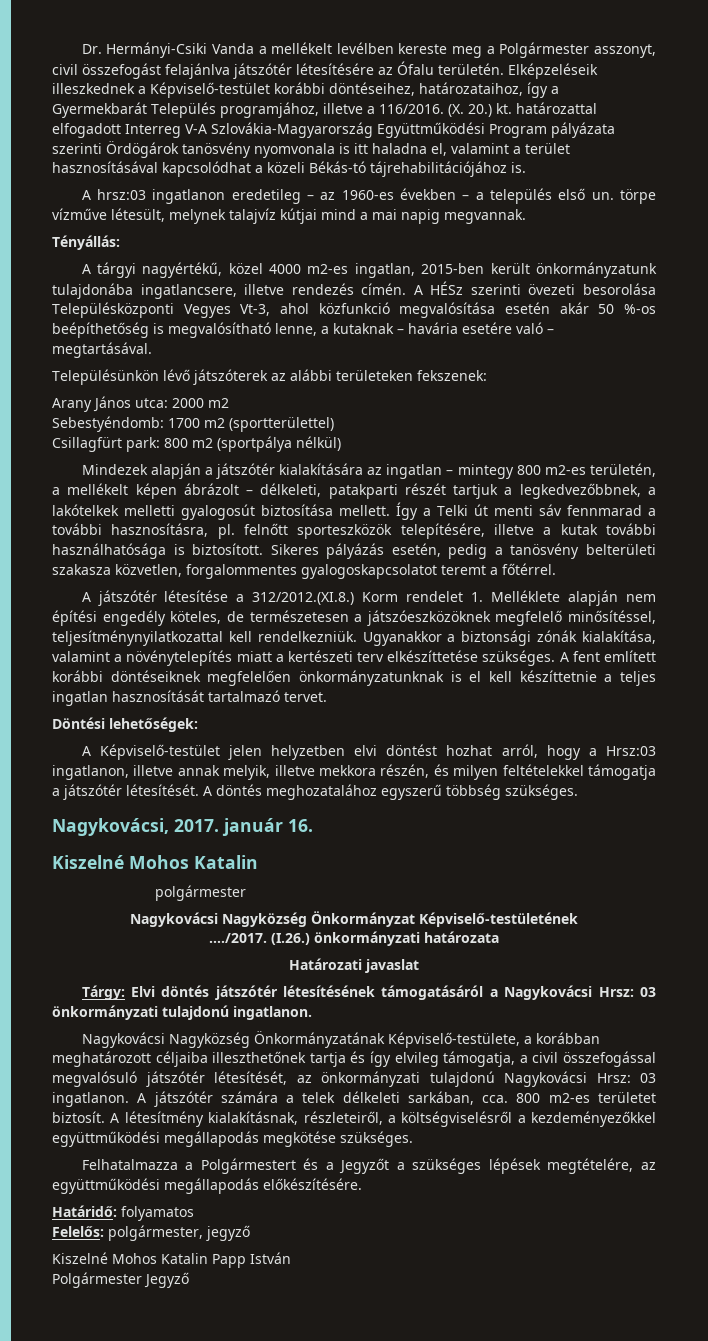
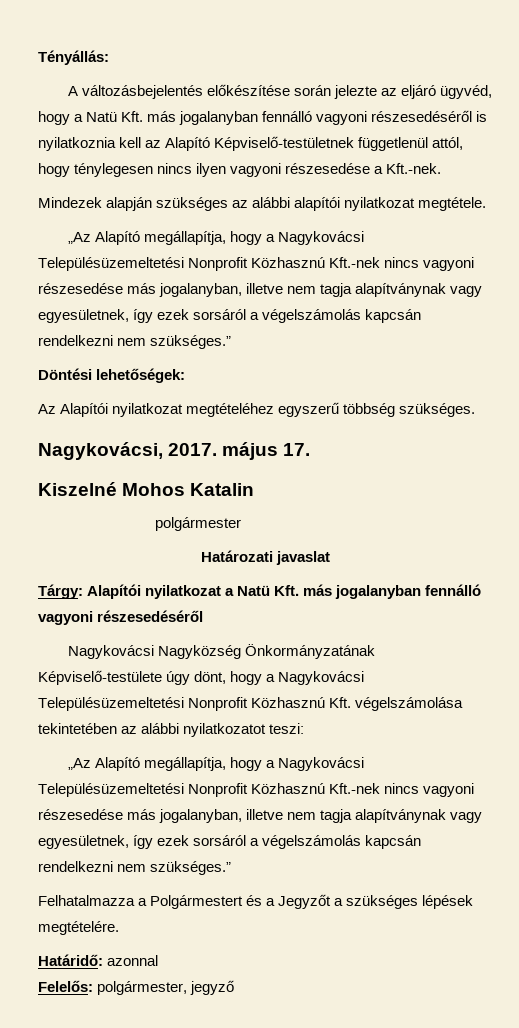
- Dr. Hermányi-Csiki Vanda a mellékelt levélben kereste meg a Polgármester asszonyt, civil összefogást felajánlva játszótér létesítésére az Ófalu területén. Elképzeléseik illeszkednek a Képviselő-testület korábbi döntéseihez, határozataihoz, így a Gyermekbarát Település programjához, illetve a 116/2016. (X. 20.) kt. határozattal elfogadott Interreg V-A Szlovákia-Magyarország Együttműködési Program pályázata szerinti Ördögárok tanösvény nyomvonala is itt haladna el, valamint a terület hasznosításával kapcsolódhat a közeli Békás-tó tájrehabilitációjához is.
- A hrsz:03 ingatlanon eredetileg – az 1960-es években – a település első un. törpe vízműve létesült, melynek talajvíz kútjai mind a mai napig megvannak.
  Tényállás:
- A tárgyi nagyértékű, közel 4000 m2-es ingatlan, 2015-ben került önkormányzatunk tulajdonába ingatlancsere, illetve rendezés címén. A HÉSz szerinti övezeti besorolása Településközponti Vegyes Vt-3, ahol közfunkció megvalósítása esetén akár 50 %-os beépíthetőség is megvalósítható lenne, a kutaknak – havária esetére való – megtartásával.
- Településünkön lévő játszóterek az alábbi területeken fekszenek:
- Arany János utca: 2000 m2
- Sebestyéndomb: 1700 m2 (sportterülettel)
- Csillagfürt park: 800 m2 (sportpálya nélkül)
- Mindezek alapján a játszótér kialakítására az ingatlan – mintegy 800 m2-es területén, a mellékelt képen ábrázolt – délkeleti, patakparti részét tartjuk a legkedvezőbbnek, a lakótelkek melletti gyalogosút biztosítása mellett. Így a Telki út menti sáv fennmarad a további hasznosításra, pl. felnőtt sporteszközök telepítésére, illetve a kutak további használhatósága is biztosított. Sikeres pályázás esetén, pedig a tanösvény belterületi szakasza közvetlen, forgalommentes gyalogoskapcsolatot teremt a főtérrel.
- A játszótér létesítése a 312/2012.(XI.8.) Korm rendelet 1. Melléklete alapján nem építési engedély köteles, de természetesen a játszóeszközöknek megfelelő minősítéssel, teljesítménynyilatkozattal kell rendelkezniük. Ugyanakkor a biztonsági zónák kialakítása, valamint a növénytelepítés miatt a kertészeti terv elkészíttetése szükséges. A fent említett korábbi döntéseiknek megfelelően önkormányzatunknak is el kell készíttetnie a teljes ingatlan hasznosítását tartalmazó tervet.
+ A változásbejelentés előkészítése során jelezte az eljáró ügyvéd, hogy a Natü Kft. más jogalanyban fennálló vagyoni részesedéséről is nyilatkoznia kell az Alapító Képviselő-testületnek függetlenül attól, hogy ténylegesen nincs ilyen vagyoni részesedése a Kft.-nek.
+ Mindezek alapján szükséges az alábbi alapítói nyilatkozat megtétele.
+ „Az Alapító megállapítja, hogy a Nagykovácsi Településüzemeltetési Nonprofit Közhasznú Kft.-nek nincs vagyoni részesedése más jogalanyban, illetve nem tagja alapítványnak vagy egyesületnek, így ezek sorsáról a végelszámolás kapcsán rendelkezni nem szükséges.”
  Döntési lehetőségek:
- A Képviselő-testület jelen helyzetben elvi döntést hozhat arról, hogy a Hrsz:03 ingatlanon, illetve annak melyik, illetve mekkora részén, és milyen feltételekkel támogatja a játszótér létesítését. A döntés meghozatalához egyszerű többség szükséges.
+ Az Alapítói nyilatkozat megtételéhez egyszerű többség szükséges.
- Nagykovácsi, 2017. január 16.
+ Nagykovácsi, 2017. május 17.
- Nagykovácsi Nagyközség Önkormányzat Képviselő-testületének
- .…/2017. (I.26.) önkormányzati határozata
  Határozati javaslat
- Tárgy: Elvi döntés játszótér létesítésének támogatásáról a Nagykovácsi Hrsz: 03 önkormányzati tulajdonú ingatlanon.
- Nagykovácsi Nagyközség Önkormányzatának Képviselő-testülete, a korábban meghatározott céljaiba illeszthetőnek tartja és így elvileg támogatja, a civil összefogással megvalósuló játszótér létesítését, az önkormányzati tulajdonú Nagykovácsi Hrsz: 03 ingatlanon. A játszótér számára a telek délkeleti sarkában, cca. 800 m2-es területet biztosít. A létesítmény kialakításnak, részleteiről, a költségviselésről a kezdeményezőkkel együttműködési megállapodás megkötése szükséges.
+ Tárgy: Alapítói nyilatkozat a Natü Kft. más jogalanyban fennálló vagyoni részesedéséről
+ Nagykovácsi Nagyközség Önkormányzatának Képviselő-testülete úgy dönt, hogy a Nagykovácsi Településüzemeltetési Nonprofit Közhasznú Kft. végelszámolása tekintetében az alábbi nyilatkozatot teszi:
+ „Az Alapító megállapítja, hogy a Nagykovácsi Településüzemeltetési Nonprofit Közhasznú Kft.-nek nincs vagyoni részesedése más jogalanyban, illetve nem tagja alapítványnak vagy egyesületnek, így ezek sorsáról a végelszámolás kapcsán rendelkezni nem szükséges.”
- Felhatalmazza a Polgármestert és a Jegyzőt a szükséges lépések megtételére, az együttműködési megállapodás előkészítésére.
+ Felhatalmazza a Polgármestert és a Jegyzőt a szükséges lépések megtételére.
- Határidő: folyamatos
+ Határidő: azonnal
- Kiszelné Mohos Katalin Papp István
- Polgármester Jegyző

